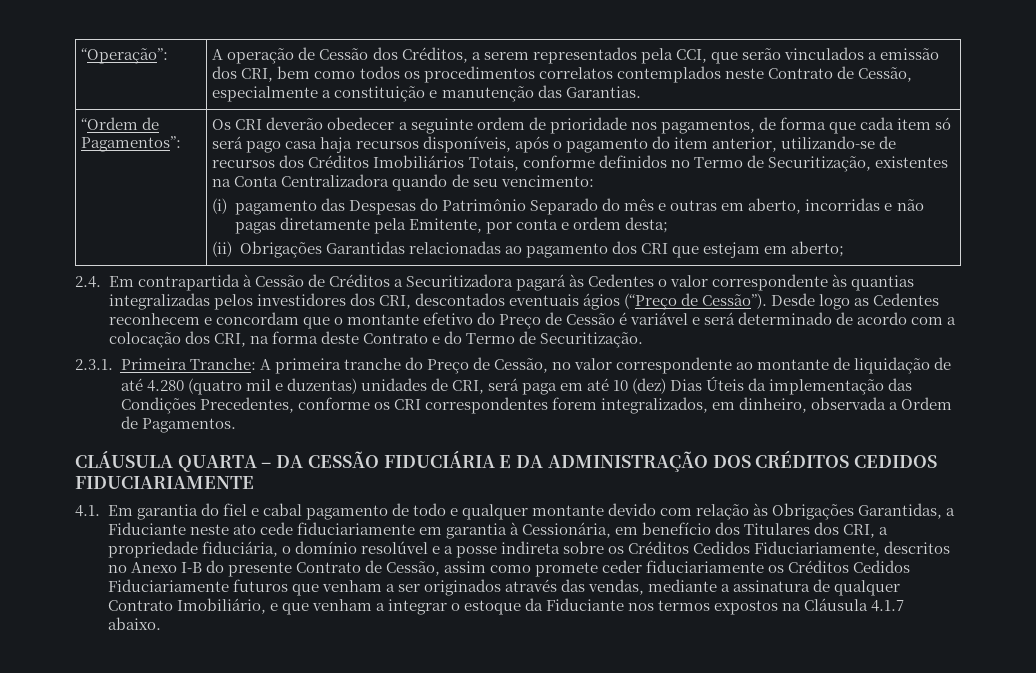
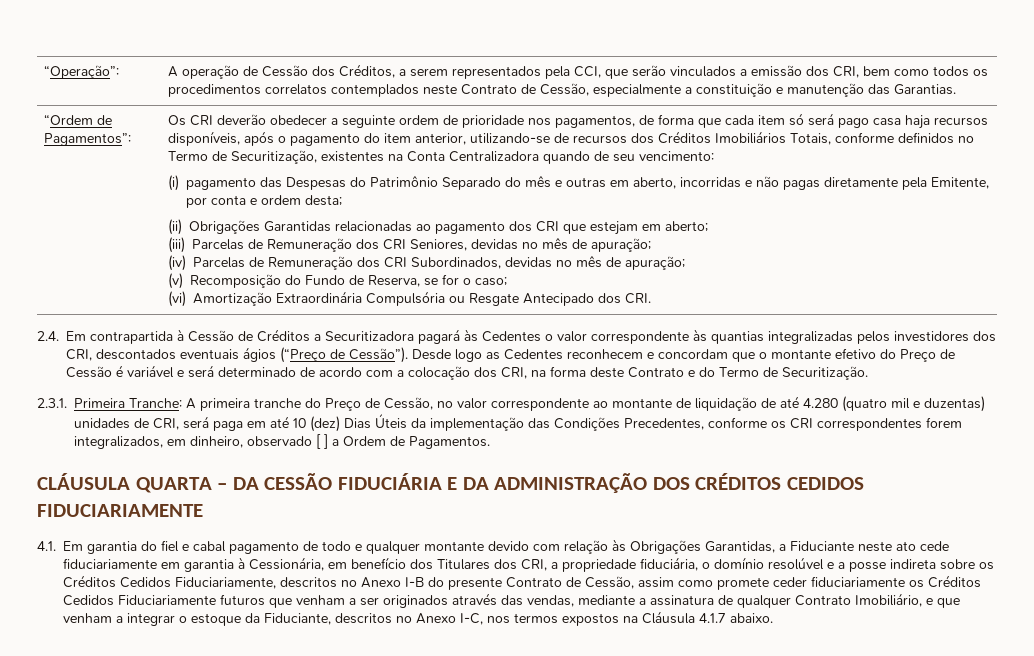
+ (iii) Parcelas de Remuneração dos CRI Seniores, devidas no mês de apuração;
+ (iv) Parcelas de Remuneração dos CRI Subordinados, devidas no mês de apuração;
+ (v) Recomposição do Fundo de Reserva, se for o caso;
+ (vi) Amortização Extraordinária Compulsória ou Resgate Antecipado dos CRI.
- 2.3.1. Primeira Tranche: A primeira tranche do Preço de Cessão, no valor correspondente ao montante de liquidação de até 4.280 (quatro mil e duzentas) unidades de CRI, será paga em até 10 (dez) Dias Úteis da implementação das Condições Precedentes, conforme os CRI correspondentes forem integralizados, em dinheiro, observada a Ordem de Pagamentos.
+ 2.3.1. Primeira Tranche: A primeira tranche do Preço de Cessão, no valor correspondente ao montante de liquidação de até 4.280 (quatro mil e duzentas) unidades de CRI, será paga em até 10 (dez) Dias Úteis da implementação das Condições Precedentes, conforme os CRI correspondentes forem integralizados, em dinheiro, observado [ ] a Ordem de Pagamentos.
- 4.1. Em garantia do fiel e cabal pagamento de todo e qualquer montante devido com relação às Obrigações Garantidas, a Fiduciante neste ato cede fiduciariamente em garantia à Cessionária, em benefício dos Titulares dos CRI, a propriedade fiduciária, o domínio resolúvel e a posse indireta sobre os Créditos Cedidos Fiduciariamente, descritos no Anexo I-B do presente Contrato de Cessão, assim como promete ceder fiduciariamente os Créditos Cedidos Fiduciariamente futuros que venham a ser originados através das vendas, mediante a assinatura de qualquer Contrato Imobiliário, e que venham a integrar o estoque da Fiduciante nos termos expostos na Cláusula 4.1.7 abaixo.
+ 4.1. Em garantia do fiel e cabal pagamento de todo e qualquer montante devido com relação às Obrigações Garantidas, a Fiduciante neste ato cede fiduciariamente em garantia à Cessionária, em benefício dos Titulares dos CRI, a propriedade fiduciária, o domínio resolúvel e a posse indireta sobre os Créditos Cedidos Fiduciariamente, descritos no Anexo I-B do presente Contrato de Cessão, assim como promete ceder fiduciariamente os Créditos Cedidos Fiduciariamente futuros que venham a ser originados através das vendas, mediante a assinatura de qualquer Contrato Imobiliário, e que venham a integrar o estoque da Fiduciante, descritos no Anexo I-C, nos termos expostos na Cláusula 4.1.7 abaixo.

